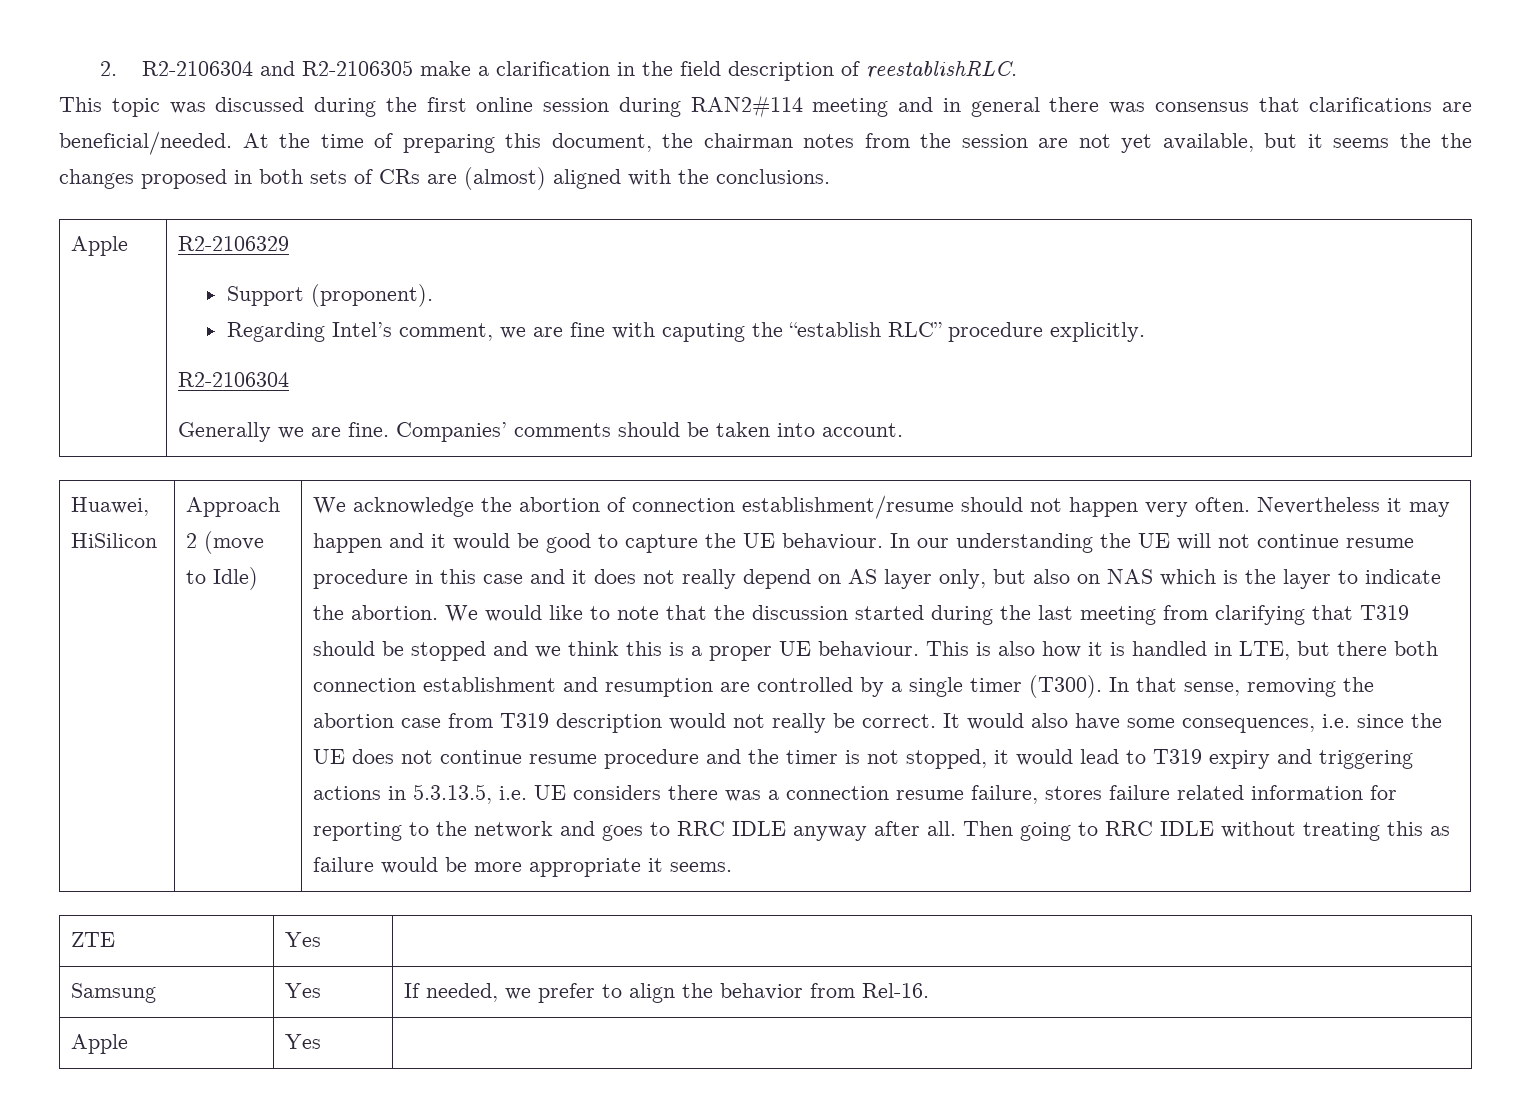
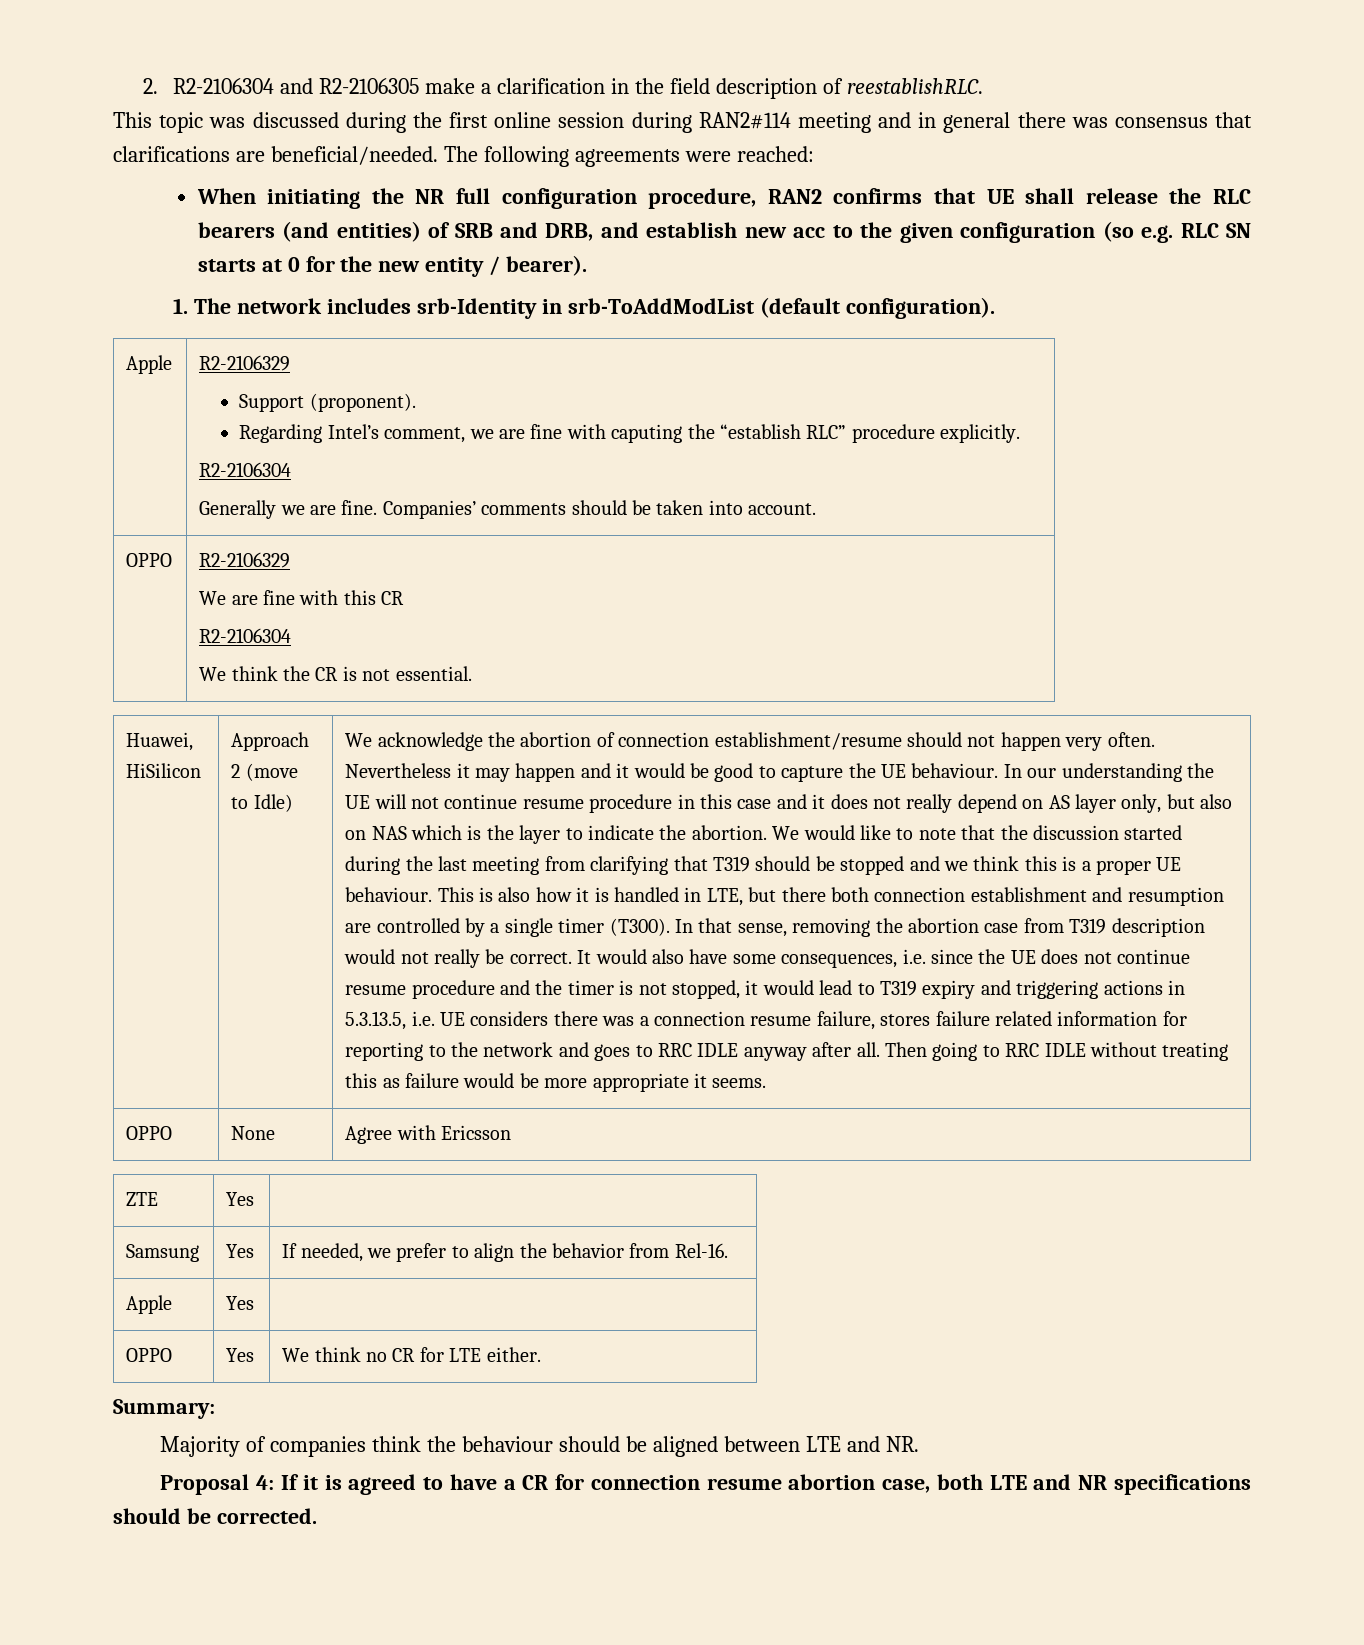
- At the time of preparing this document, the chairman notes from the session are not yet available, but it seems the the changes proposed in both sets of CRs are (almost) aligned with the conclusions.
+ The following agreements were reached:
+ When initiating the NR full configuration procedure, RAN2 confirms that UE shall release the RLC bearers (and entities) of SRB and DRB, and establish new acc to the given configuration (so e.g. RLC SN starts at 0 for the new entity / bearer).
+ 1. The network includes srb-Identity in srb-ToAddModList (default configuration).
+ OPPO | R2-2106329
+ We are fine with this CR
+ R2-2106304
+ We think the CR is not essential.
+ OPPO | None | Agree with Ericsson
+ OPPO | Yes | We think no CR for LTE either.
+ Summary:
+ Majority of companies think the behaviour should be aligned between LTE and NR.
+ Proposal 4: If it is agreed to have a CR for connection resume abortion case, both LTE and NR specifications should be corrected.

